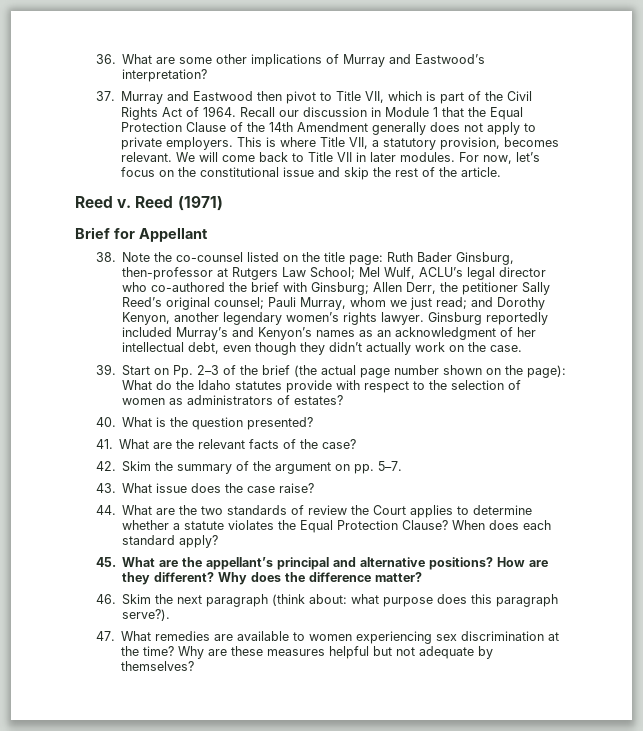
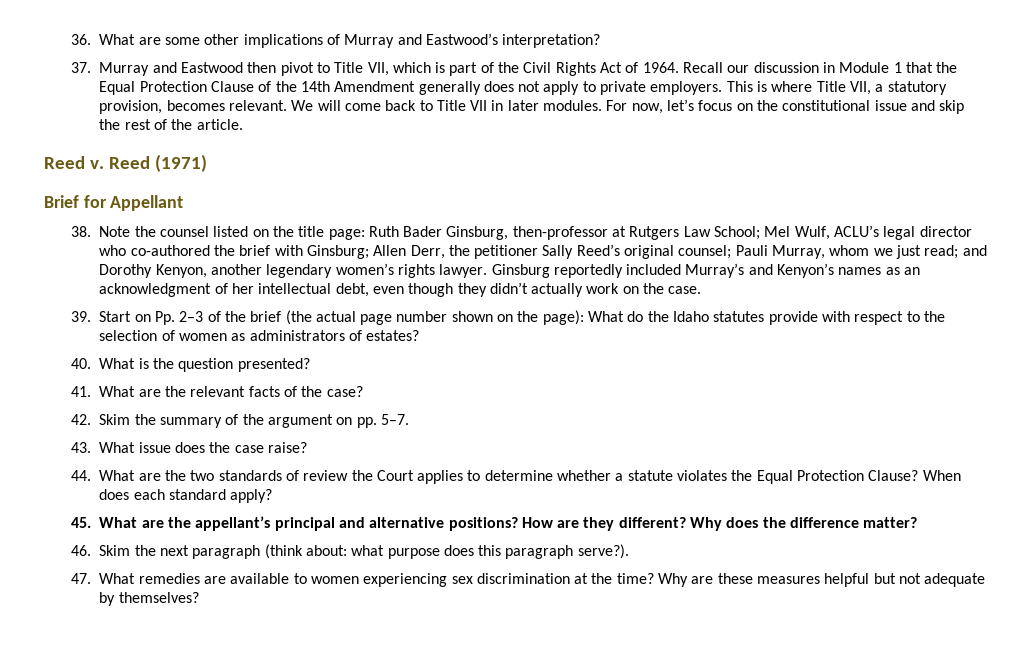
- 38. Note the co-counsel listed on the title page: Ruth Bader Ginsburg, then-professor at Rutgers Law School; Mel Wulf, ACLU’s legal director who co-authored the brief with Ginsburg; Allen Derr, the petitioner Sally Reed’s original counsel; Pauli Murray, whom we just read; and Dorothy Kenyon, another legendary women’s rights lawyer.
+ 38. Note the counsel listed on the title page: Ruth Bader Ginsburg, then-professor at Rutgers Law School; Mel Wulf, ACLU’s legal director who co-authored the brief with Ginsburg; Allen Derr, the petitioner Sally Reed’s original counsel; Pauli Murray, whom we just read; and Dorothy Kenyon, another legendary women’s rights lawyer.

